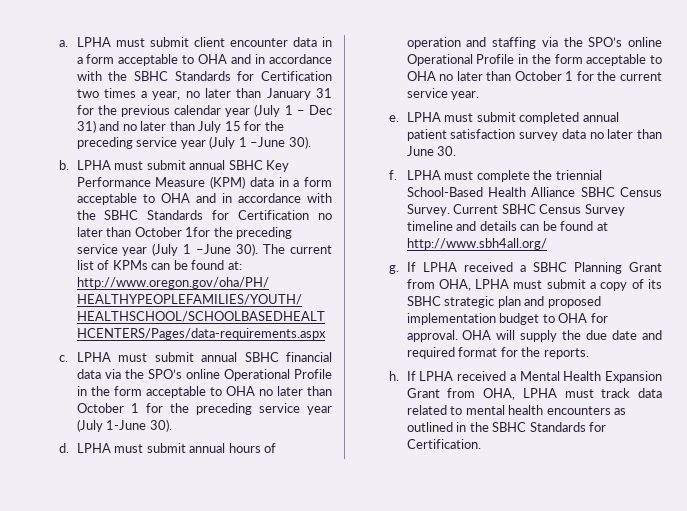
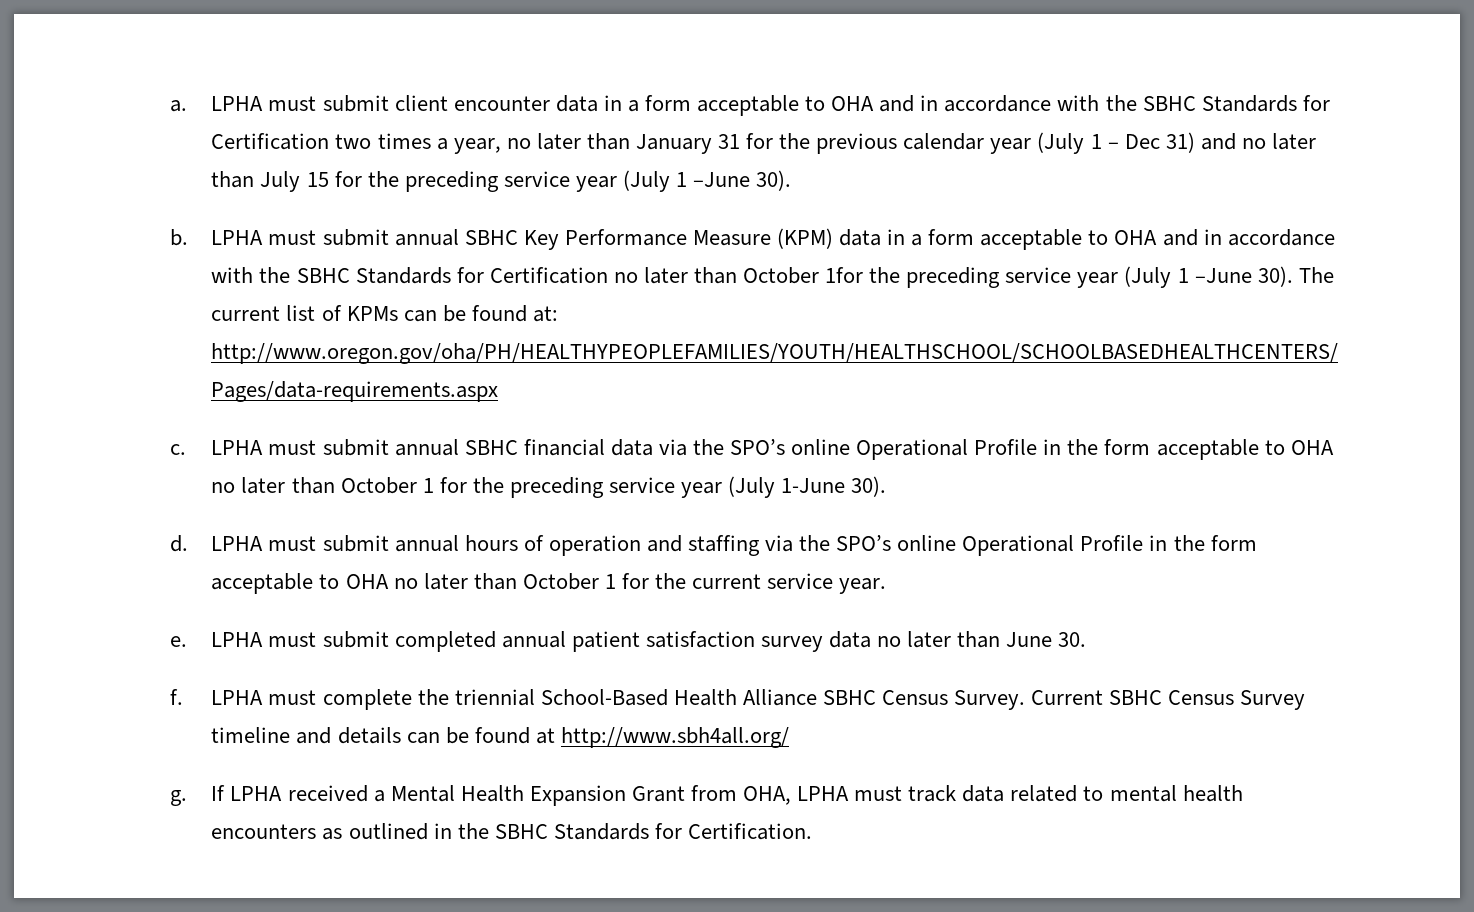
- If LPHA received a SBHC Planning Grant from OHA, LPHA must submit a copy of its SBHC strategic plan and proposed implementation budget to OHA for approval. OHA will supply the due date and required format for the reports.
- h. If LPHA received a Mental Health Expansion Grant from OHA, LPHA must track data related to mental health encounters as outlined in the SBHC Standards for Certification.
+ If LPHA received a Mental Health Expansion Grant from OHA, LPHA must track data related to mental health encounters as outlined in the SBHC Standards for Certification.

